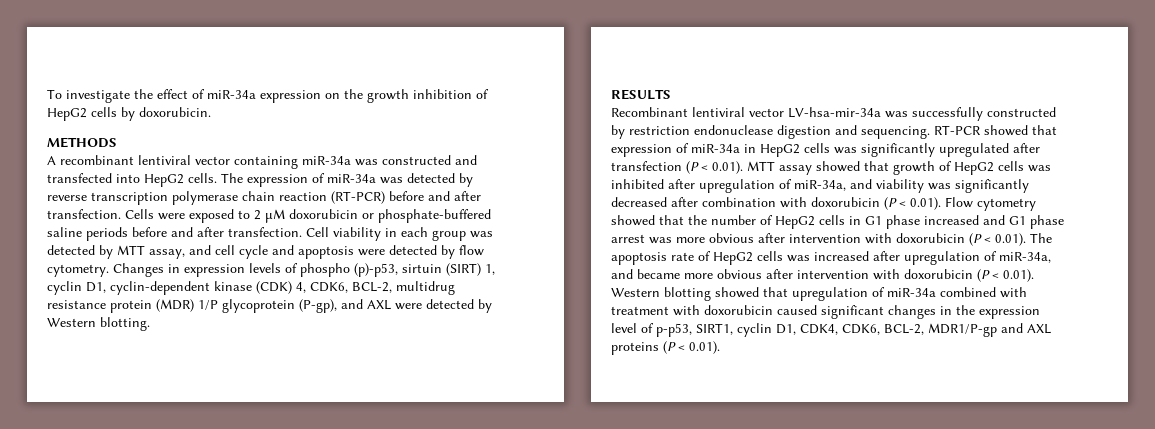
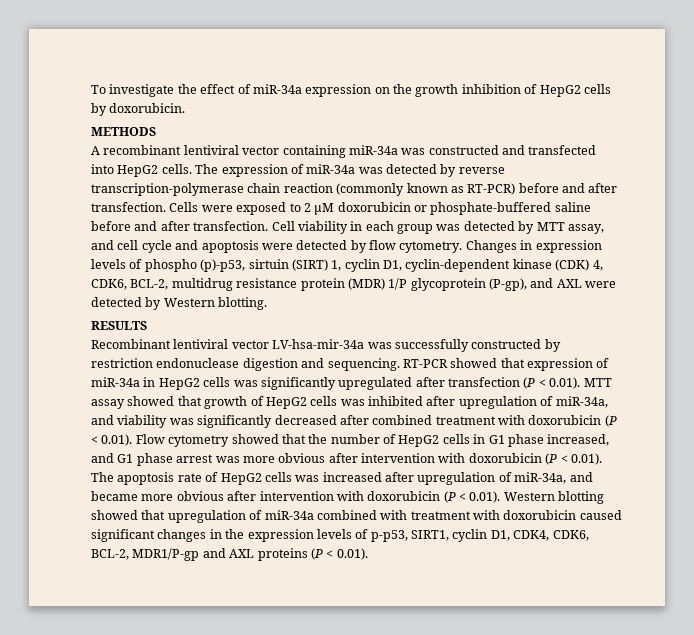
- The expression of miR-34a was detected by reverse transcription polymerase chain reaction (RT-PCR) before and after transfection.
+ The expression of miR-34a was detected by reverse transcription-polymerase chain reaction (commonly known as RT-PCR) before and after transfection.
- Cells were exposed to 2 μM doxorubicin or phosphate-buffered saline periods before and after transfection.
+ Cells were exposed to 2 μM doxorubicin or phosphate-buffered saline before and after transfection.
- RT-PCR showed that expression of miR-34a in HepG2 cells was significantly upregulated after transfection (P < 0.01). MTT assay showed that growth of HepG2 cells was inhibited after upregulation of miR-34a, and viability was significantly decreased after combination with doxorubicin (P < 0.01). Flow cytometry showed that the number of HepG2 cells in G1 phase increased and G1 phase arrest was more obvious after intervention with doxorubicin (P < 0.01). The apoptosis rate of HepG2 cells was increased after upregulation of miR-34a, and became more obvious after intervention with doxorubicin (P < 0.01). Western blotting showed that upregulation of miR-34a combined with treatment with doxorubicin caused significant changes in the expression level of p-p53, SIRT1, cyclin D1, CDK4, CDK6, BCL-2, MDR1/P-gp and AXL proteins (P < 0.01).
+ RT-PCR showed that expression of miR-34a in HepG2 cells was significantly upregulated after transfection (P < 0.01). MTT assay showed that growth of HepG2 cells was inhibited after upregulation of miR-34a, and viability was significantly decreased after combined treatment with doxorubicin (P < 0.01). Flow cytometry showed that the number of HepG2 cells in G1 phase increased, and G1 phase arrest was more obvious after intervention with doxorubicin (P < 0.01). The apoptosis rate of HepG2 cells was increased after upregulation of miR-34a, and became more obvious after intervention with doxorubicin (P < 0.01). Western blotting showed that upregulation of miR-34a combined with treatment with doxorubicin caused significant changes in the expression levels of p-p53, SIRT1, cyclin D1, CDK4, CDK6, BCL-2, MDR1/P-gp and AXL proteins (P < 0.01).

